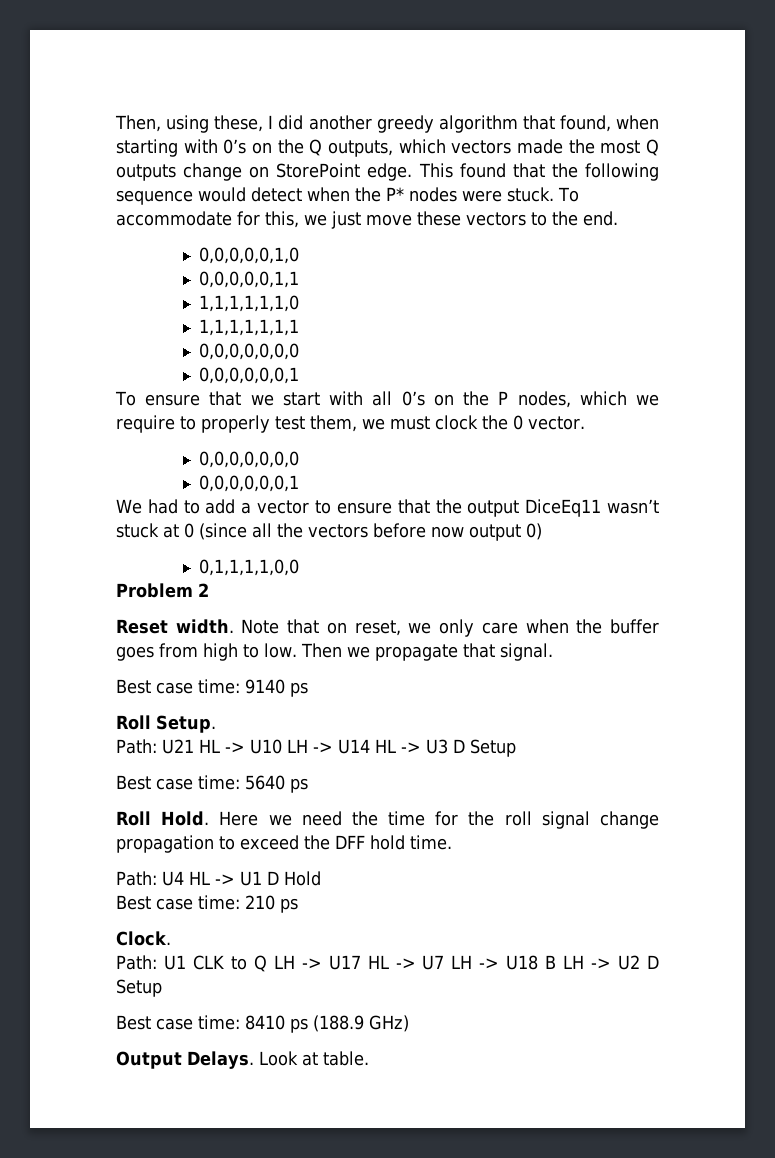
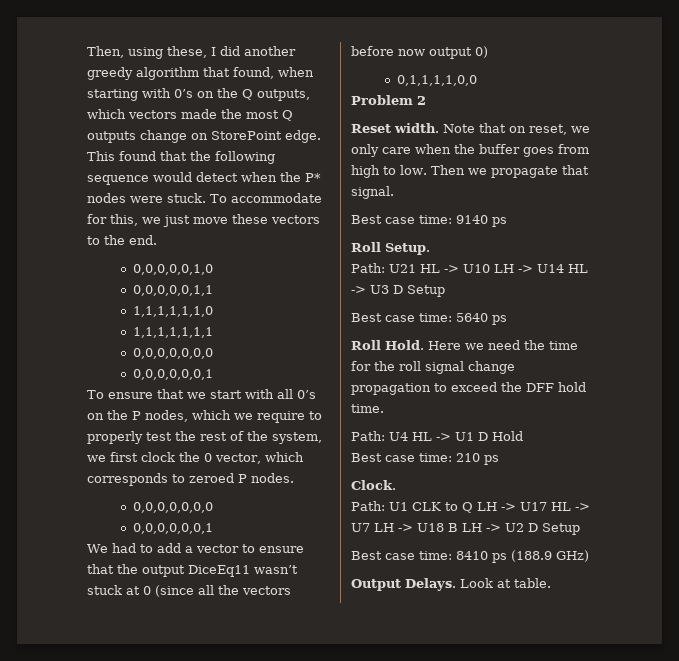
- To ensure that we start with all 0’s on the P nodes, which we require to properly test them, we must clock the 0 vector.
+ To ensure that we start with all 0’s on the P nodes, which we require to properly test the rest of the system, we first clock the 0 vector, which corresponds to zeroed P nodes.

